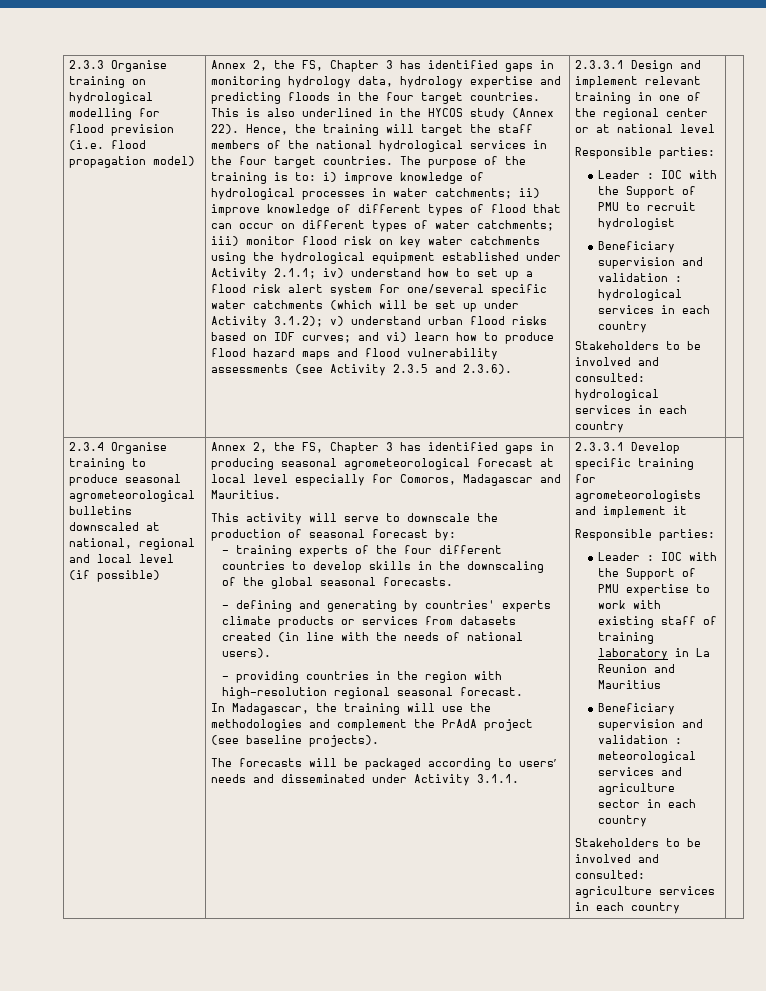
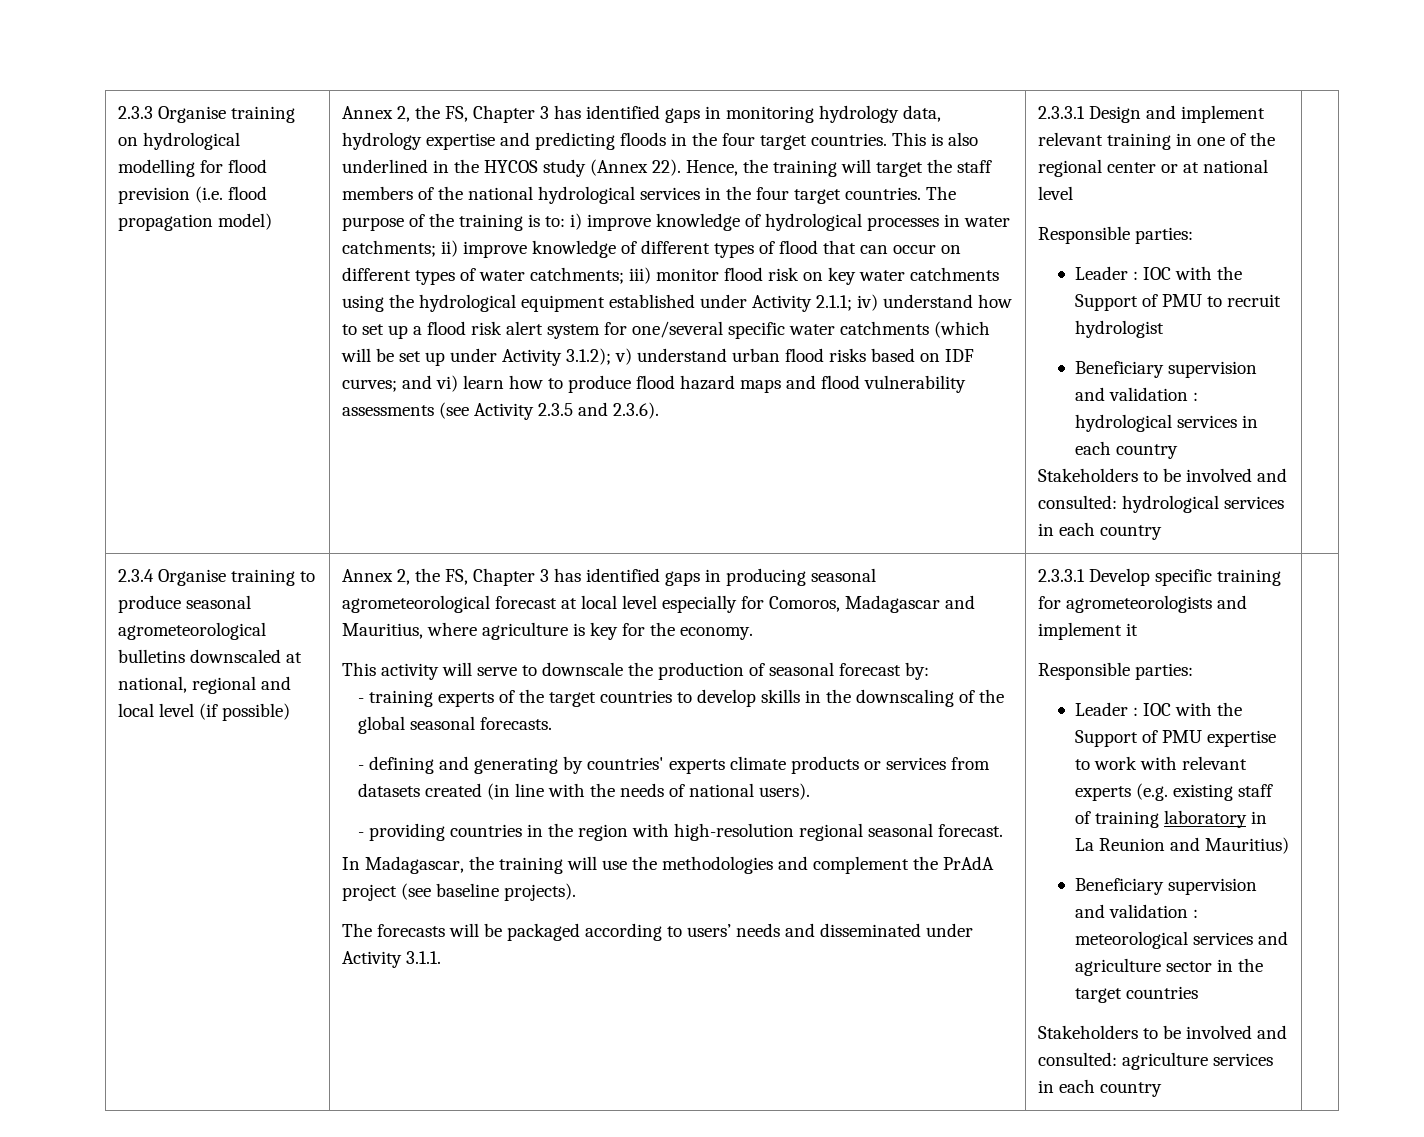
- Annex 2, the FS, Chapter 3 has identified gaps in producing seasonal agrometeorological forecast at local level especially for Comoros, Madagascar and Mauritius.
+ Annex 2, the FS, Chapter 3 has identified gaps in producing seasonal agrometeorological forecast at local level especially for Comoros, Madagascar and Mauritius, where agriculture is key for the economy.
- - training experts of the four different countries to develop skills in the downscaling of the global seasonal forecasts.
+ - training experts of the target countries to develop skills in the downscaling of the global seasonal forecasts.
- Leader : IOC with the Support of PMU expertise to work with existing staff of training laboratory in La Reunion and Mauritius
+ Leader : IOC with the Support of PMU expertise to work with relevant experts (e.g. existing staff of training laboratory in La Reunion and Mauritius)
- Beneficiary supervision and validation : meteorological services and agriculture sector in each country
+ Beneficiary supervision and validation : meteorological services and agriculture sector in the target countries

